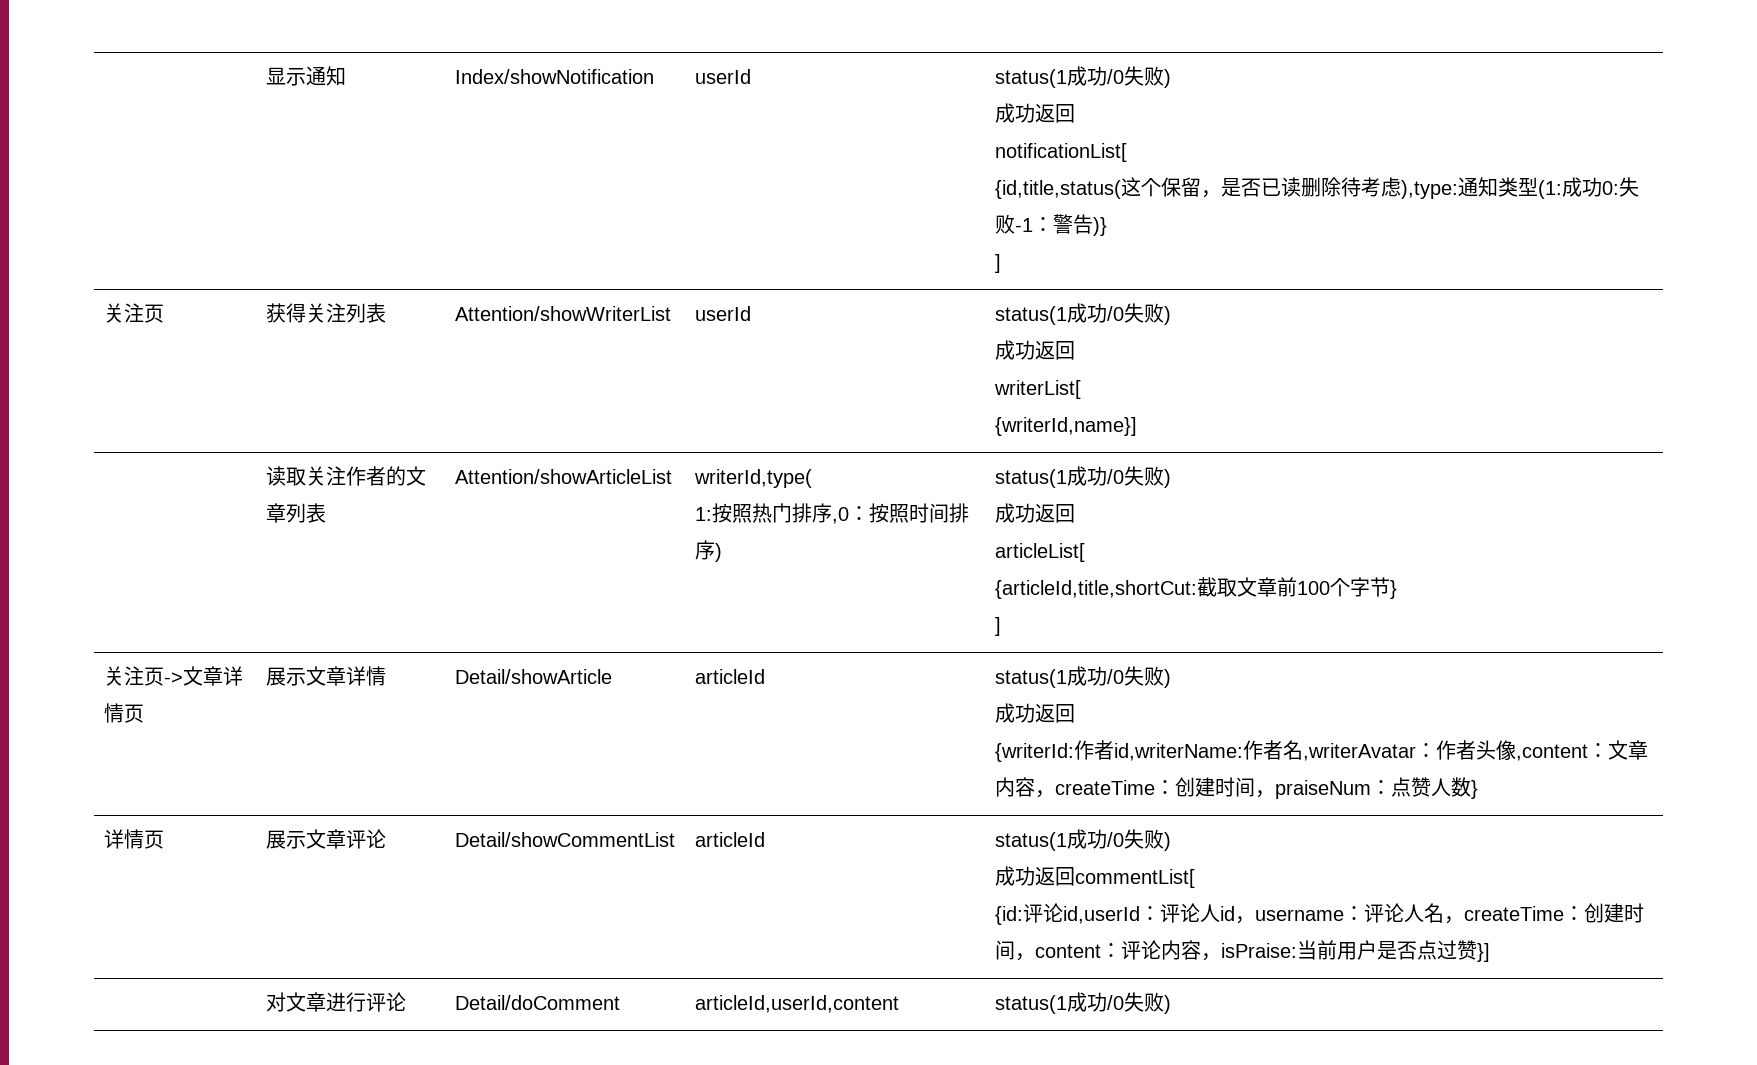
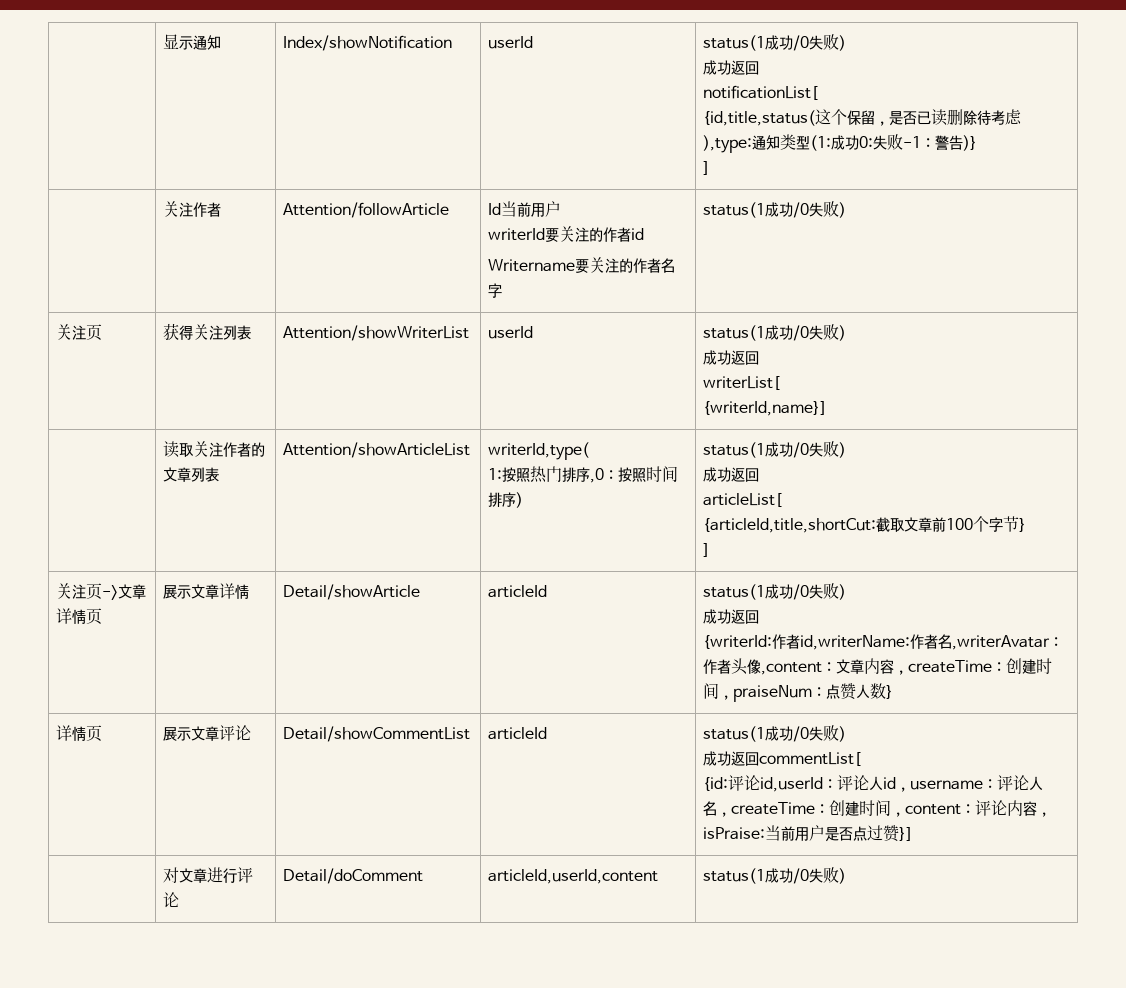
+ | 关注作者 | Attention/followArticle | Id当前用户
+ writerId要关注的作者id
+ Writername要关注的作者名字 | status(1成功/0失败)

